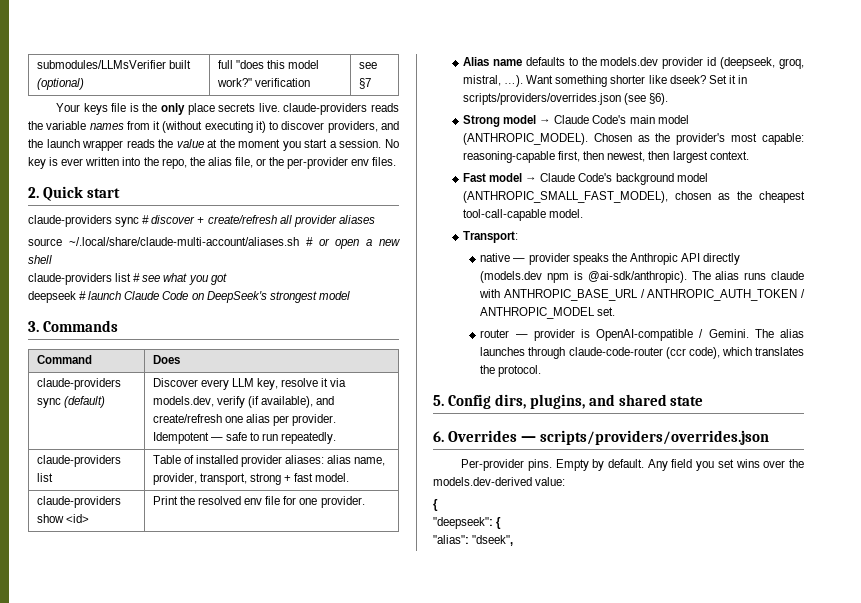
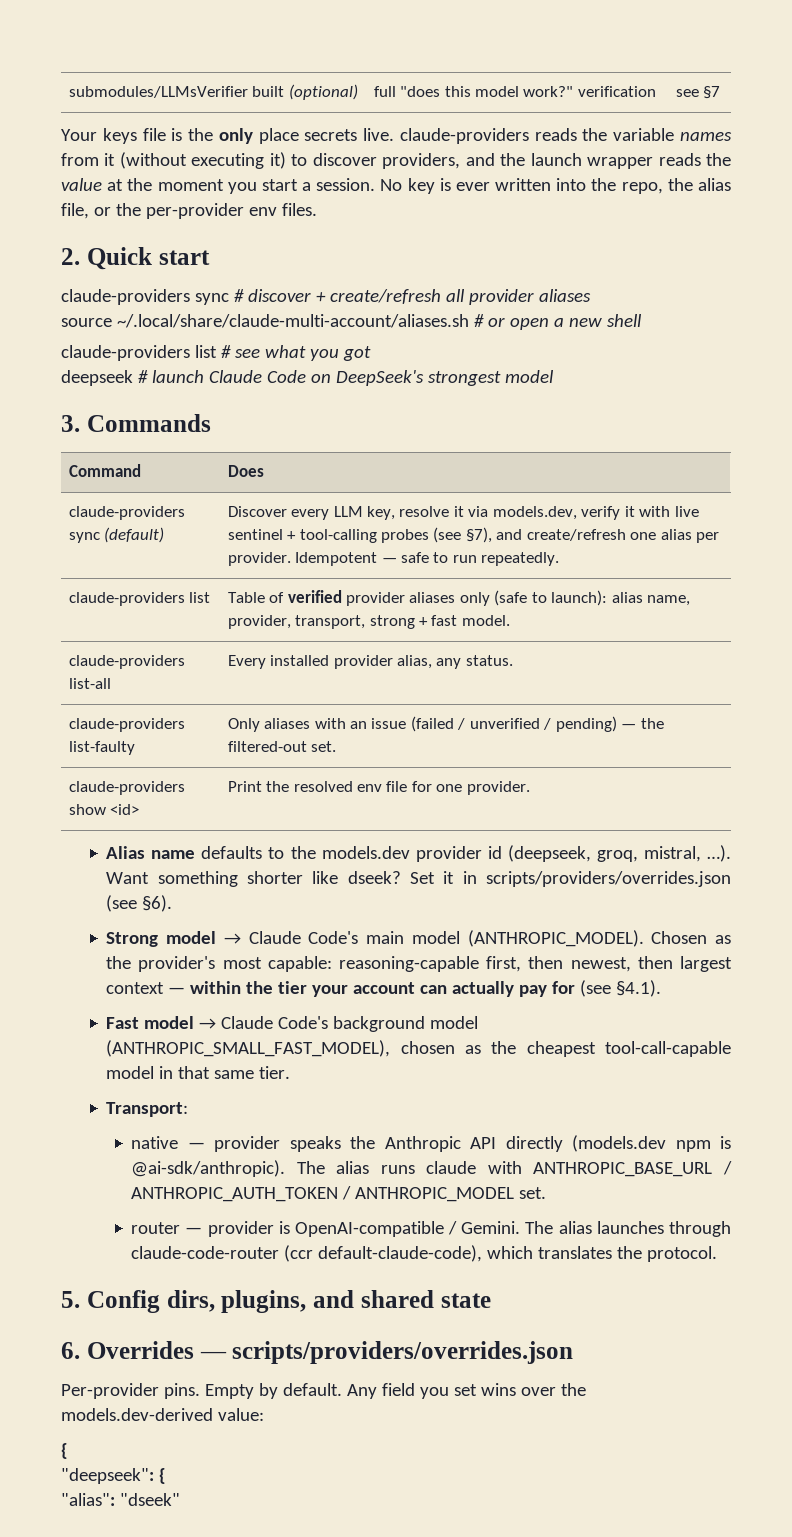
- claude-providers sync (default) | Discover every LLM key, resolve it via models.dev, verify (if available), and create/refresh one alias per provider. Idempotent — safe to run repeatedly.
+ claude-providers sync (default) | Discover every LLM key, resolve it via models.dev, verify it with live sentinel + tool-calling probes (see §7), and create/refresh one alias per provider. Idempotent — safe to run repeatedly.
- claude-providers list | Table of installed provider aliases: alias name, provider, transport, strong + fast model.
+ claude-providers list | Table of verified provider aliases only (safe to launch): alias name, provider, transport, strong + fast model.
+ claude-providers list-all | Every installed provider alias, any status.
+ claude-providers list-faulty | Only aliases with an issue (failed / unverified / pending) — the filtered-out set.
- Chosen as the provider's most capable: reasoning-capable first, then newest, then largest context.
+ Chosen as the provider's most capable: reasoning-capable first, then newest, then largest context — within the tier your account can actually pay for (see §4.1).
- Fast model → Claude Code's background model (ANTHROPIC_SMALL_FAST_MODEL), chosen as the cheapest tool-call-capable model.
+ Fast model → Claude Code's background model (ANTHROPIC_SMALL_FAST_MODEL), chosen as the cheapest tool-call-capable model in that same tier.
- The alias launches through claude-code-router (ccr code), which translates the protocol.
+ The alias launches through claude-code-router (ccr default-claude-code), which translates the protocol.
- "alias": "dseek",
+ "alias": "dseek"

